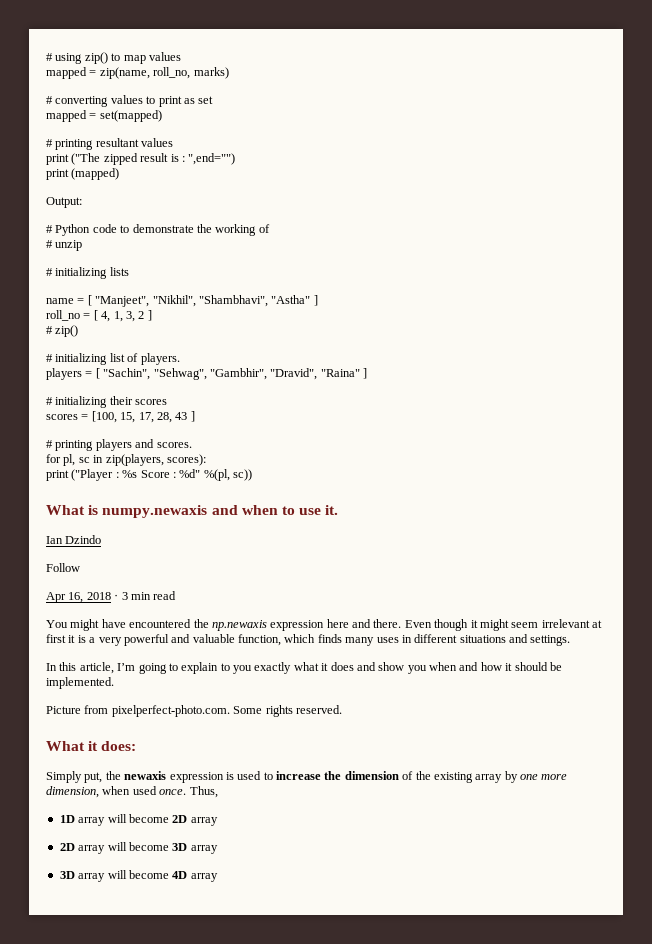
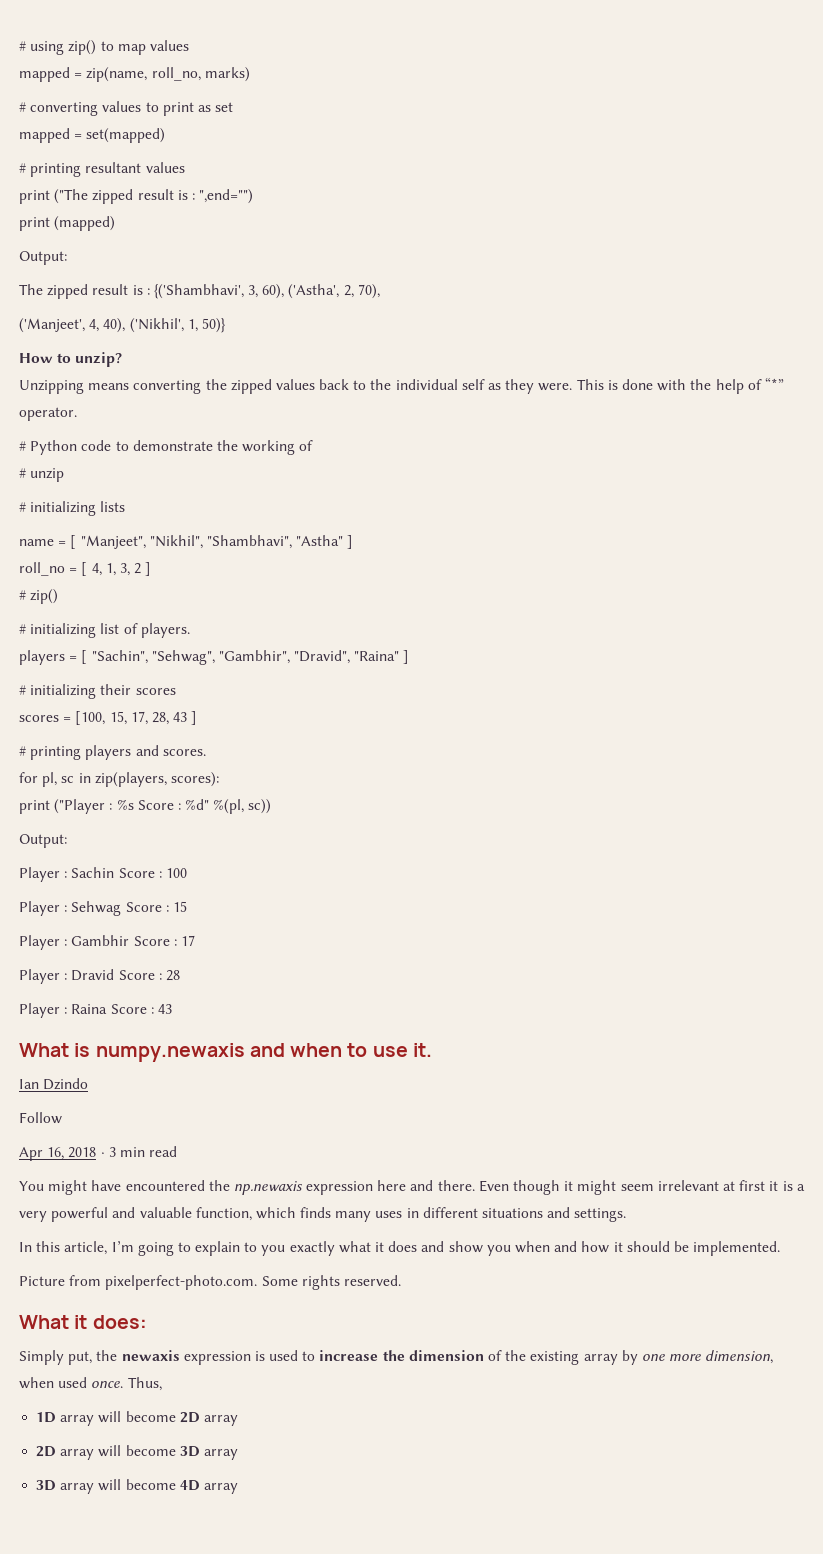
+ The zipped result is : {('Shambhavi', 3, 60), ('Astha', 2, 70),
+ ('Manjeet', 4, 40), ('Nikhil', 1, 50)}
+ How to unzip?
+ Unzipping means converting the zipped values back to the individual self as they were. This is done with the help of “*” operator.
  print ("Player : %s Score : %d" %(pl, sc))
+ Output:
+ Player : Sachin Score : 100
+ Player : Sehwag Score : 15
+ Player : Gambhir Score : 17
+ Player : Dravid Score : 28
+ Player : Raina Score : 43

